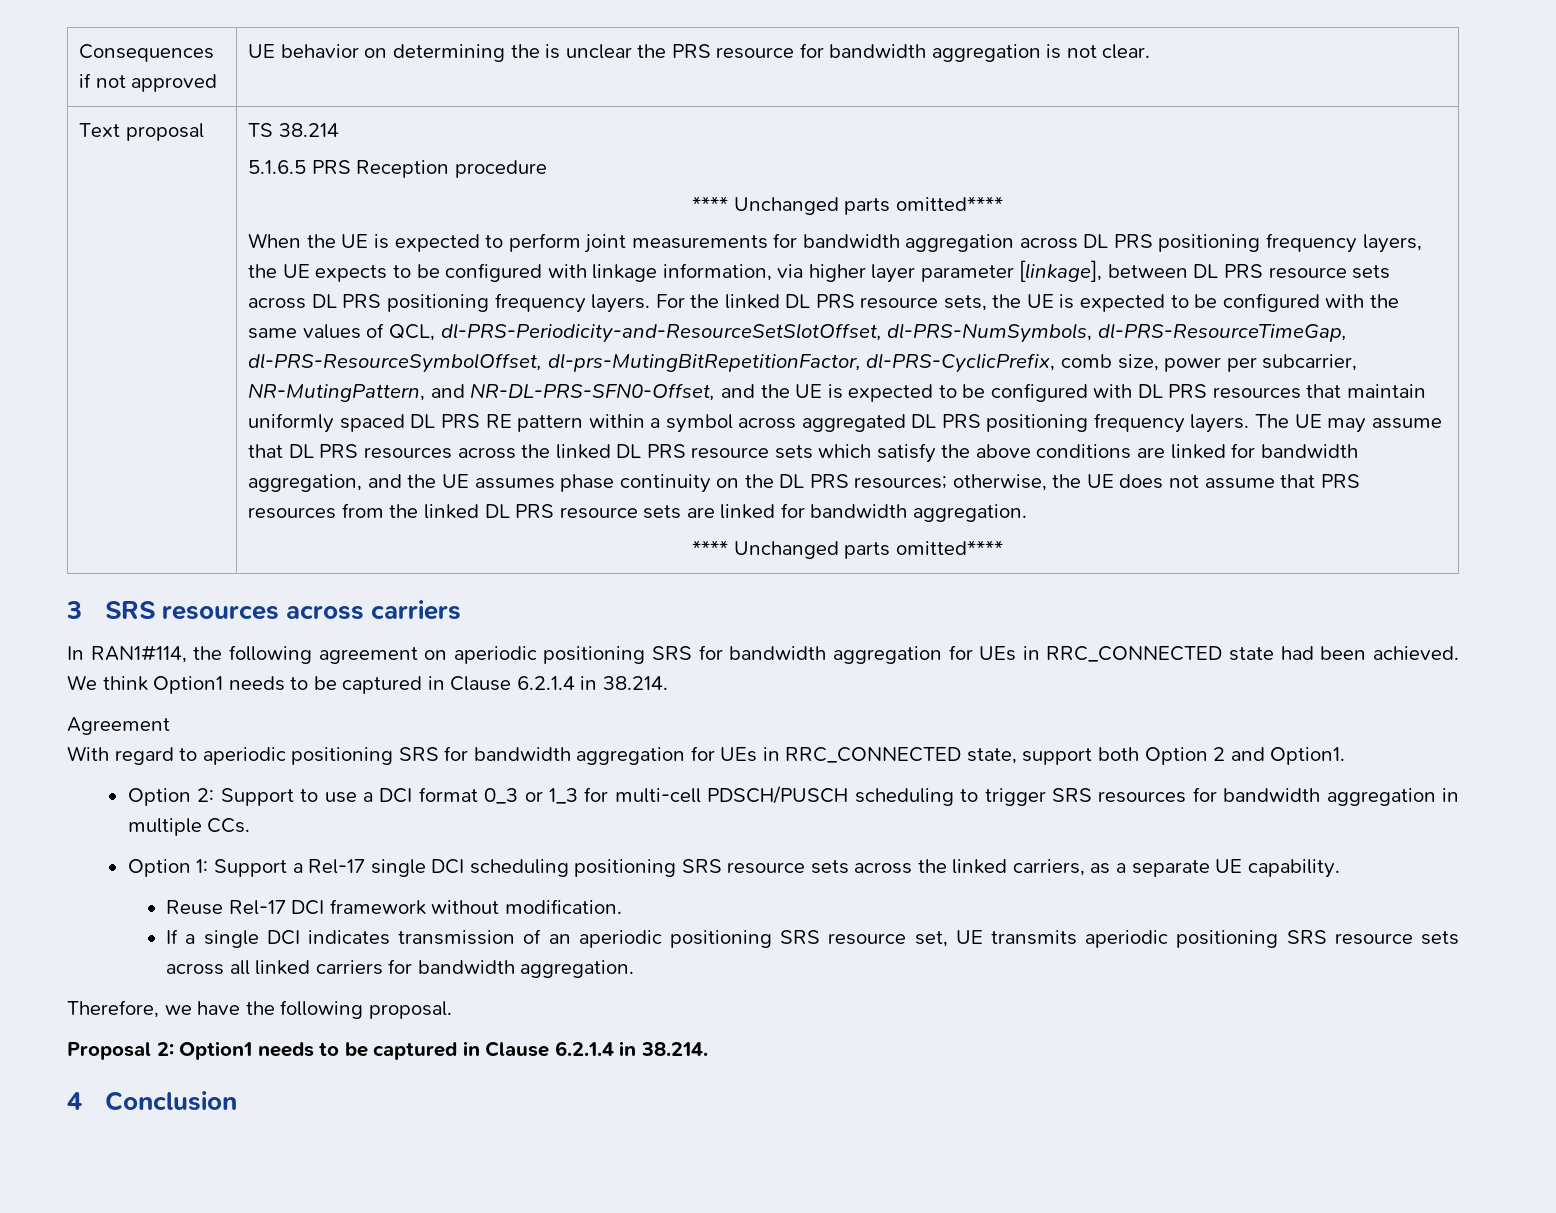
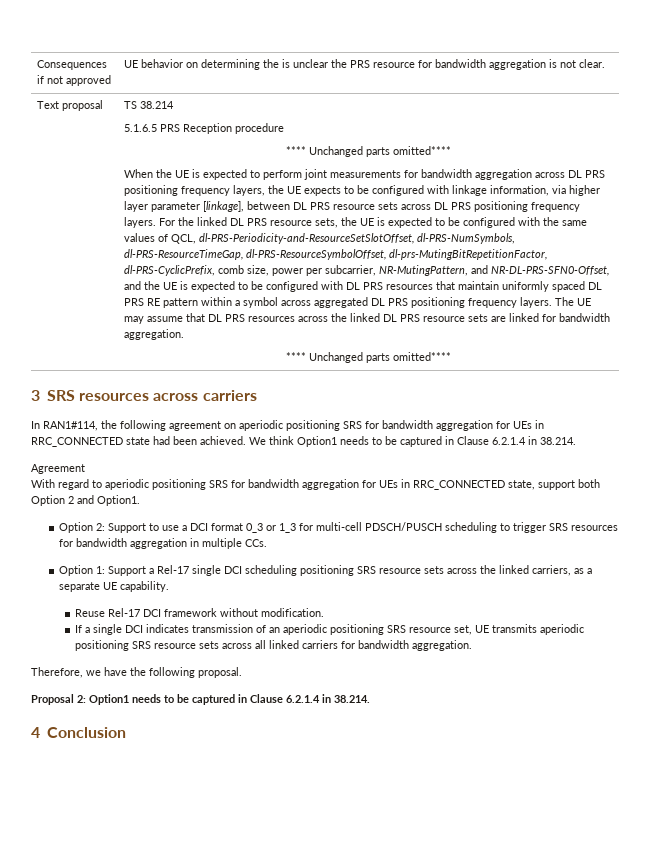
- The UE may assume that DL PRS resources across the linked DL PRS resource sets which satisfy the above conditions are linked for bandwidth aggregation, and the UE assumes phase continuity on the DL PRS resources; otherwise, the UE does not assume that PRS resources from the linked DL PRS resource sets are linked for bandwidth aggregation.
+ The UE may assume that DL PRS resources across the linked DL PRS resource sets are linked for bandwidth aggregation.

